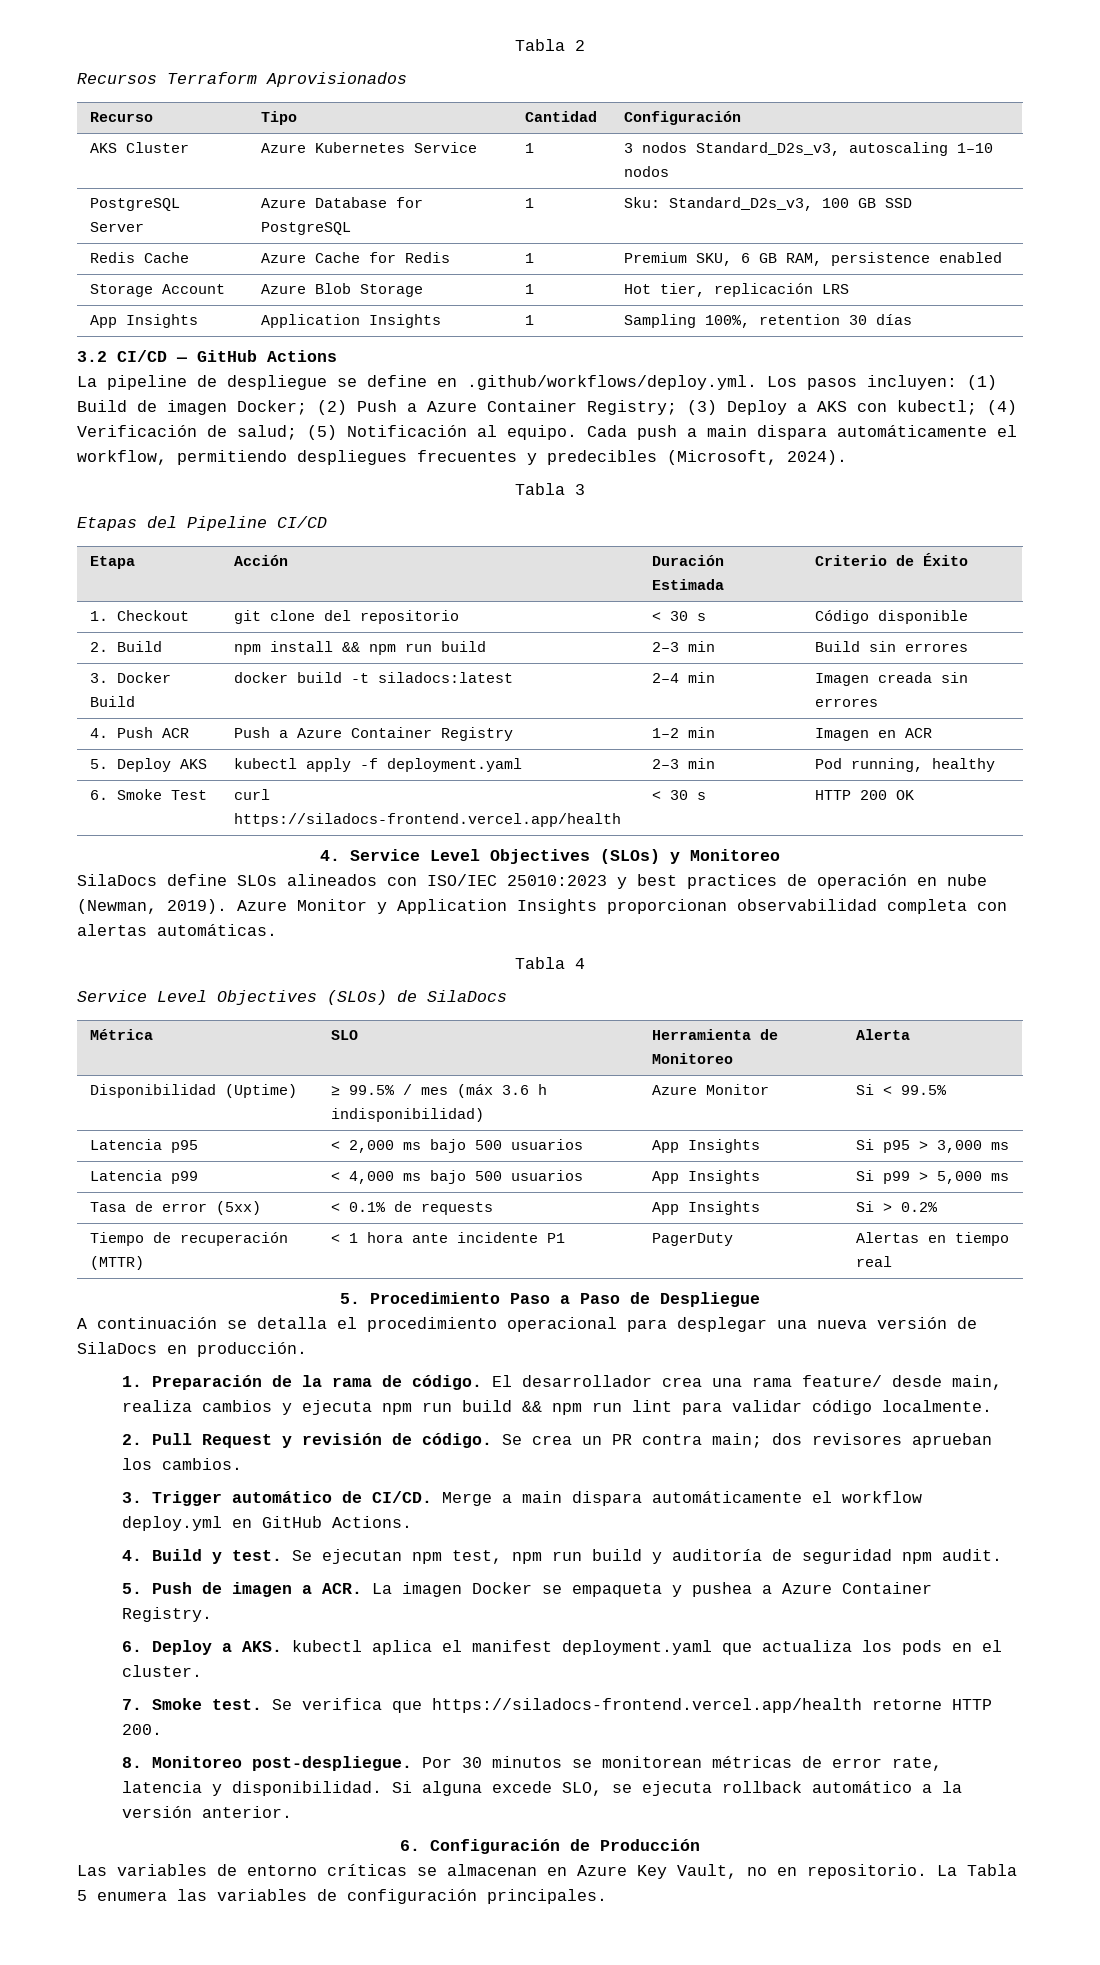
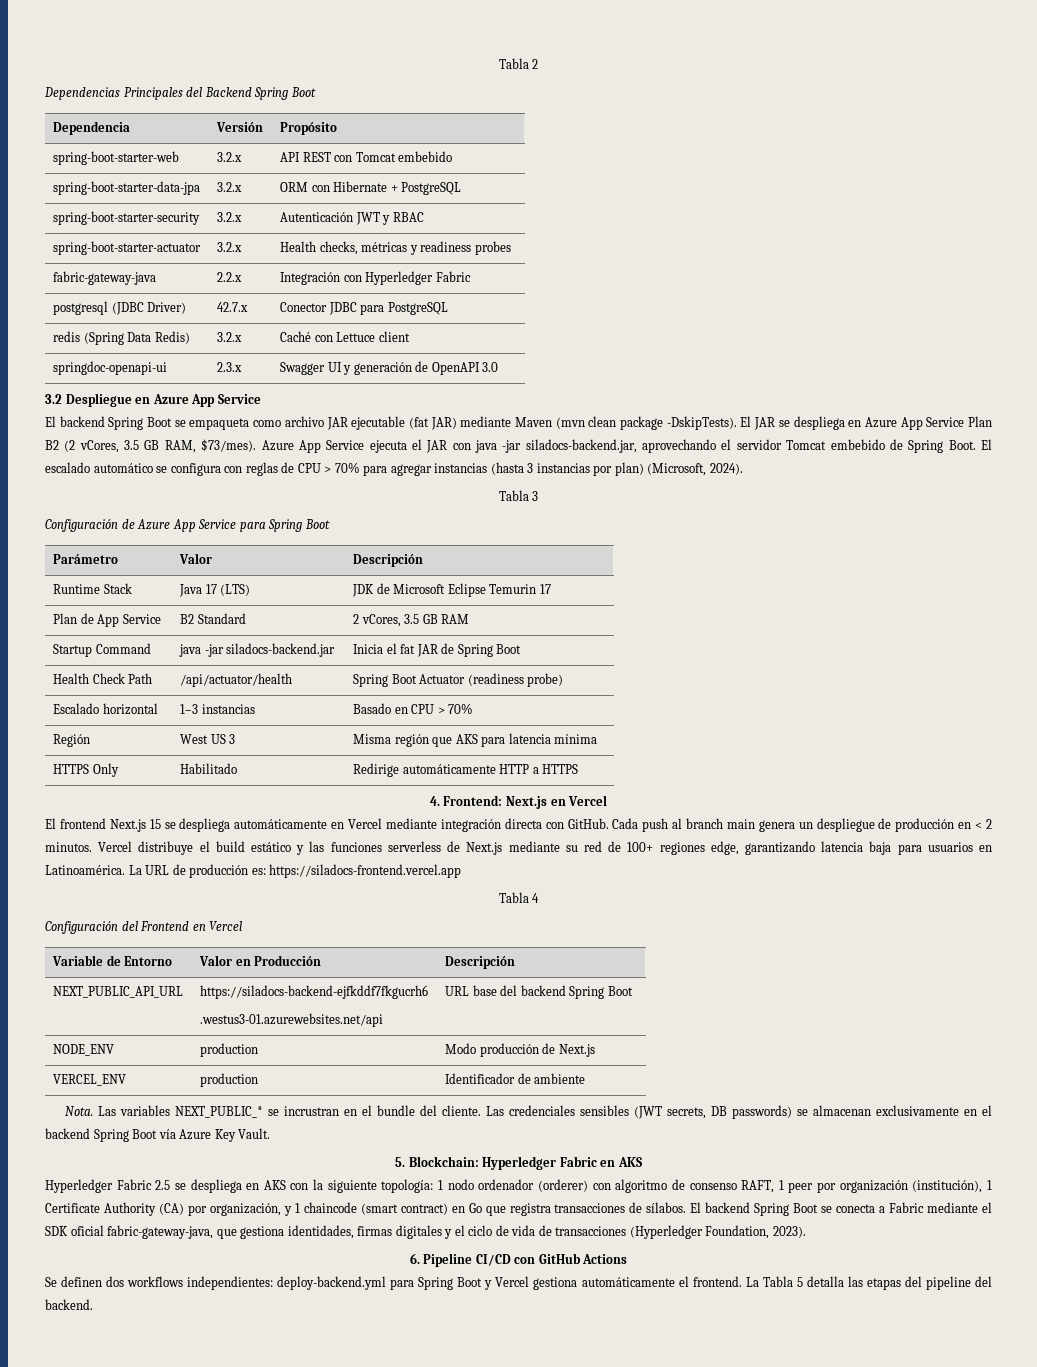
- Recursos Terraform Aprovisionados
- Recurso | Tipo | Cantidad | Configuración
- AKS Cluster | Azure Kubernetes Service | 1 | 3 nodos Standard_D2s_v3, autoscaling 1–10 nodos
- PostgreSQL Server | Azure Database for PostgreSQL | 1 | Sku: Standard_D2s_v3, 100 GB SSD
- Redis Cache | Azure Cache for Redis | 1 | Premium SKU, 6 GB RAM, persistence enabled
- Storage Account | Azure Blob Storage | 1 | Hot tier, replicación LRS
- App Insights | Application Insights | 1 | Sampling 100%, retention 30 días
- 3.2 CI/CD — GitHub Actions
- La pipeline de despliegue se define en .github/workflows/deploy.yml. Los pasos incluyen: (1) Build de imagen Docker; (2) Push a Azure Container Registry; (3) Deploy a AKS con kubectl; (4) Verificación de salud; (5) Notificación al equipo. Cada push a main dispara automáticamente el workflow, permitiendo despliegues frecuentes y predecibles (Microsoft, 2024).
+ Dependencias Principales del Backend Spring Boot
+ Dependencia | Versión | Propósito
+ spring-boot-starter-web | 3.2.x | API REST con Tomcat embebido
+ spring-boot-starter-data-jpa | 3.2.x | ORM con Hibernate + PostgreSQL
+ spring-boot-starter-security | 3.2.x | Autenticación JWT y RBAC
+ spring-boot-starter-actuator | 3.2.x | Health checks, métricas y readiness probes
+ fabric-gateway-java | 2.2.x | Integración con Hyperledger Fabric
+ postgresql (JDBC Driver) | 42.7.x | Conector JDBC para PostgreSQL
+ redis (Spring Data Redis) | 3.2.x | Caché con Lettuce client
+ springdoc-openapi-ui | 2.3.x | Swagger UI y generación de OpenAPI 3.0
+ 3.2 Despliegue en Azure App Service
+ El backend Spring Boot se empaqueta como archivo JAR ejecutable (fat JAR) mediante Maven (mvn clean package -DskipTests). El JAR se despliega en Azure App Service Plan B2 (2 vCores, 3.5 GB RAM, $73/mes). Azure App Service ejecuta el JAR con java -jar siladocs-backend.jar, aprovechando el servidor Tomcat embebido de Spring Boot. El escalado automático se configura con reglas de CPU > 70% para agregar instancias (hasta 3 instancias por plan) (Microsoft, 2024).
  Tabla 3
- Etapas del Pipeline CI/CD
- Etapa | Acción | Duración Estimada | Criterio de Éxito
- 1. Checkout | git clone del repositorio | < 30 s | Código disponible
- 2. Build | npm install && npm run build | 2–3 min | Build sin errores
- 3. Docker Build | docker build -t siladocs:latest | 2–4 min | Imagen creada sin errores
- 4. Push ACR | Push a Azure Container Registry | 1–2 min | Imagen en ACR
- 5. Deploy AKS | kubectl apply -f deployment.yaml | 2–3 min | Pod running, healthy
- 6. Smoke Test | curl https://siladocs-frontend.vercel.app/health | < 30 s | HTTP 200 OK
- 4. Service Level Objectives (SLOs) y Monitoreo
- SilaDocs define SLOs alineados con ISO/IEC 25010:2023 y best practices de operación en nube (Newman, 2019). Azure Monitor y Application Insights proporcionan observabilidad completa con alertas automáticas.
+ Configuración de Azure App Service para Spring Boot
+ Parámetro | Valor | Descripción
+ Runtime Stack | Java 17 (LTS) | JDK de Microsoft Eclipse Temurin 17
+ Plan de App Service | B2 Standard | 2 vCores, 3.5 GB RAM
+ Startup Command | java -jar siladocs-backend.jar | Inicia el fat JAR de Spring Boot
+ Health Check Path | /api/actuator/health | Spring Boot Actuator (readiness probe)
+ Escalado horizontal | 1–3 instancias | Basado en CPU > 70%
+ Región | West US 3 | Misma región que AKS para latencia mínima
+ HTTPS Only | Habilitado | Redirige automáticamente HTTP a HTTPS
+ 4. Frontend: Next.js en Vercel
+ El frontend Next.js 15 se despliega automáticamente en Vercel mediante integración directa con GitHub. Cada push al branch main genera un despliegue de producción en < 2 minutos. Vercel distribuye el build estático y las funciones serverless de Next.js mediante su red de 100+ regiones edge, garantizando latencia baja para usuarios en Latinoamérica. La URL de producción es: https://siladocs-frontend.vercel.app
  Tabla 4
- Service Level Objectives (SLOs) de SilaDocs
- Métrica | SLO | Herramienta de Monitoreo | Alerta
- Disponibilidad (Uptime) | ≥ 99.5% / mes (máx 3.6 h indisponibilidad) | Azure Monitor | Si < 99.5%
- Latencia p95 | < 2,000 ms bajo 500 usuarios | App Insights | Si p95 > 3,000 ms
- Latencia p99 | < 4,000 ms bajo 500 usuarios | App Insights | Si p99 > 5,000 ms
- Tasa de error (5xx) | < 0.1% de requests | App Insights | Si > 0.2%
- Tiempo de recuperación (MTTR) | < 1 hora ante incidente P1 | PagerDuty | Alertas en tiempo real
- 5. Procedimiento Paso a Paso de Despliegue
- A continuación se detalla el procedimiento operacional para desplegar una nueva versión de SilaDocs en producción.
- 1. Preparación de la rama de código. El desarrollador crea una rama feature/ desde main, realiza cambios y ejecuta npm run build && npm run lint para validar código localmente.
- 2. Pull Request y revisión de código. Se crea un PR contra main; dos revisores aprueban los cambios.
- 3. Trigger automático de CI/CD. Merge a main dispara automáticamente el workflow deploy.yml en GitHub Actions.
- 4. Build y test. Se ejecutan npm test, npm run build y auditoría de seguridad npm audit.
- 5. Push de imagen a ACR. La imagen Docker se empaqueta y pushea a Azure Container Registry.
- 6. Deploy a AKS. kubectl aplica el manifest deployment.yaml que actualiza los pods en el cluster.
- 7. Smoke test. Se verifica que https://siladocs-frontend.vercel.app/health retorne HTTP 200.
- 8. Monitoreo post-despliegue. Por 30 minutos se monitorean métricas de error rate, latencia y disponibilidad. Si alguna excede SLO, se ejecuta rollback automático a la versión anterior.
- 6. Configuración de Producción
- Las variables de entorno críticas se almacenan en Azure Key Vault, no en repositorio. La Tabla 5 enumera las variables de configuración principales.
+ Configuración del Frontend en Vercel
+ Variable de Entorno | Valor en Producción | Descripción
+ NEXT_PUBLIC_API_URL | https://siladocs-backend-ejfkddf7fkgucrh6
+ .westus3-01.azurewebsites.net/api | URL base del backend Spring Boot
+ NODE_ENV | production | Modo producción de Next.js
+ VERCEL_ENV | production | Identificador de ambiente
+ Nota. Las variables NEXT_PUBLIC_* se incrustran en el bundle del cliente. Las credenciales sensibles (JWT secrets, DB passwords) se almacenan exclusivamente en el backend Spring Boot vía Azure Key Vault.
+ 5. Blockchain: Hyperledger Fabric en AKS
+ Hyperledger Fabric 2.5 se despliega en AKS con la siguiente topología: 1 nodo ordenador (orderer) con algoritmo de consenso RAFT, 1 peer por organización (institución), 1 Certificate Authority (CA) por organización, y 1 chaincode (smart contract) en Go que registra transacciones de sílabos. El backend Spring Boot se conecta a Fabric mediante el SDK oficial fabric-gateway-java, que gestiona identidades, firmas digitales y el ciclo de vida de transacciones (Hyperledger Foundation, 2023).
+ 6. Pipeline CI/CD con GitHub Actions
+ Se definen dos workflows independientes: deploy-backend.yml para Spring Boot y Vercel gestiona automáticamente el frontend. La Tabla 5 detalla las etapas del pipeline del backend.

